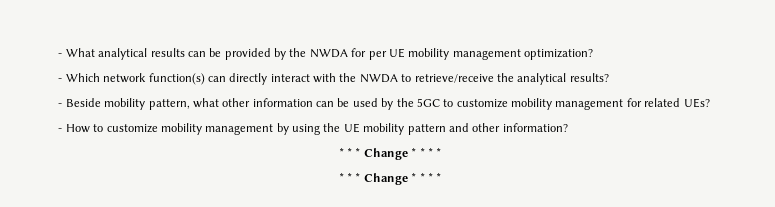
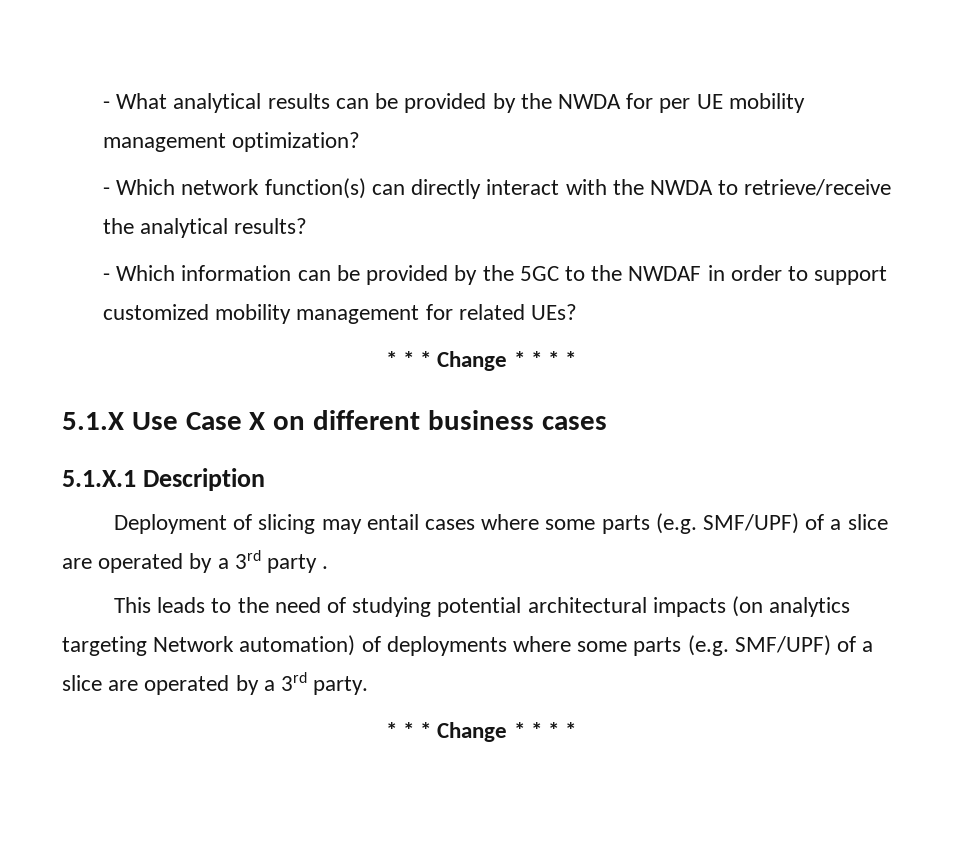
- - Beside mobility pattern, what other information can be used by the 5GC to customize mobility management for related UEs?
- - How to customize mobility management by using the UE mobility pattern and other information?
+ - Which information can be provided by the 5GC to the NWDAF in order to support customized mobility management for related UEs?
  * * * Change * * * *
+ 5.1.X Use Case X on different business cases
+ 5.1.X.1 Description
+ Deployment of slicing may entail cases where some parts (e.g. SMF/UPF) of a slice are operated by a 3rd party .
+ This leads to the need of studying potential architectural impacts (on analytics targeting Network automation) of deployments where some parts (e.g. SMF/UPF) of a slice are operated by a 3rd party.

